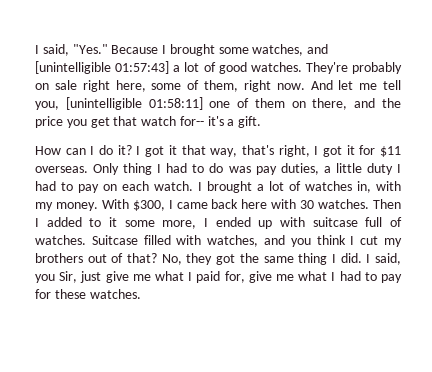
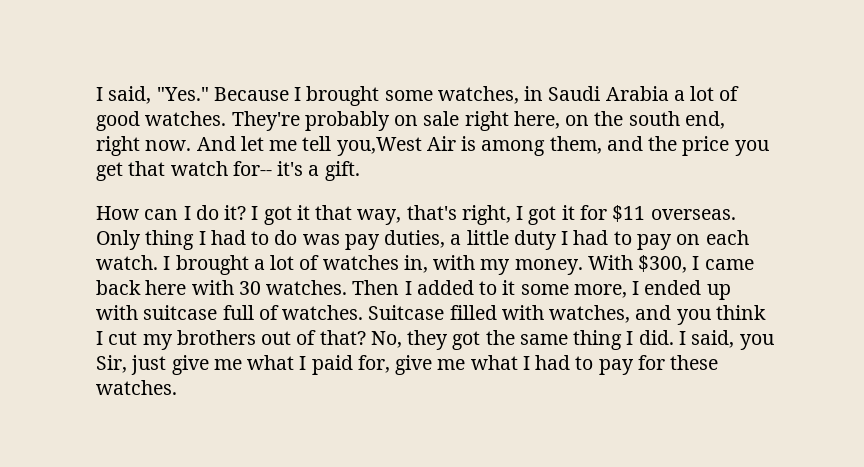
- I said, "Yes." Because I brought some watches, and [unintelligible 01:57:43] a lot of good watches.
+ I said, "Yes." Because I brought some watches, in Saudi Arabia a lot of good watches.
- They're probably on sale right here, some of them, right now.
+ They're probably on sale right here, on the south end, right now.
- And let me tell you, [unintelligible 01:58:11] one of them on there, and the price you get that watch for-- it's a gift.
+ And let me tell you,West Air is among them, and the price you get that watch for-- it's a gift.

